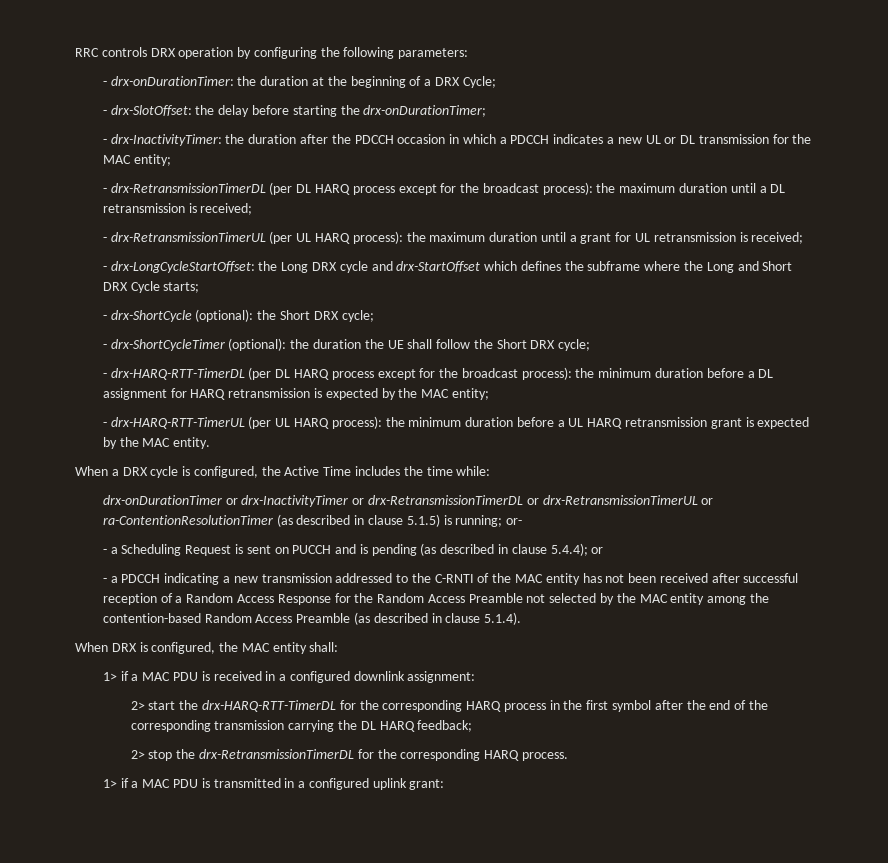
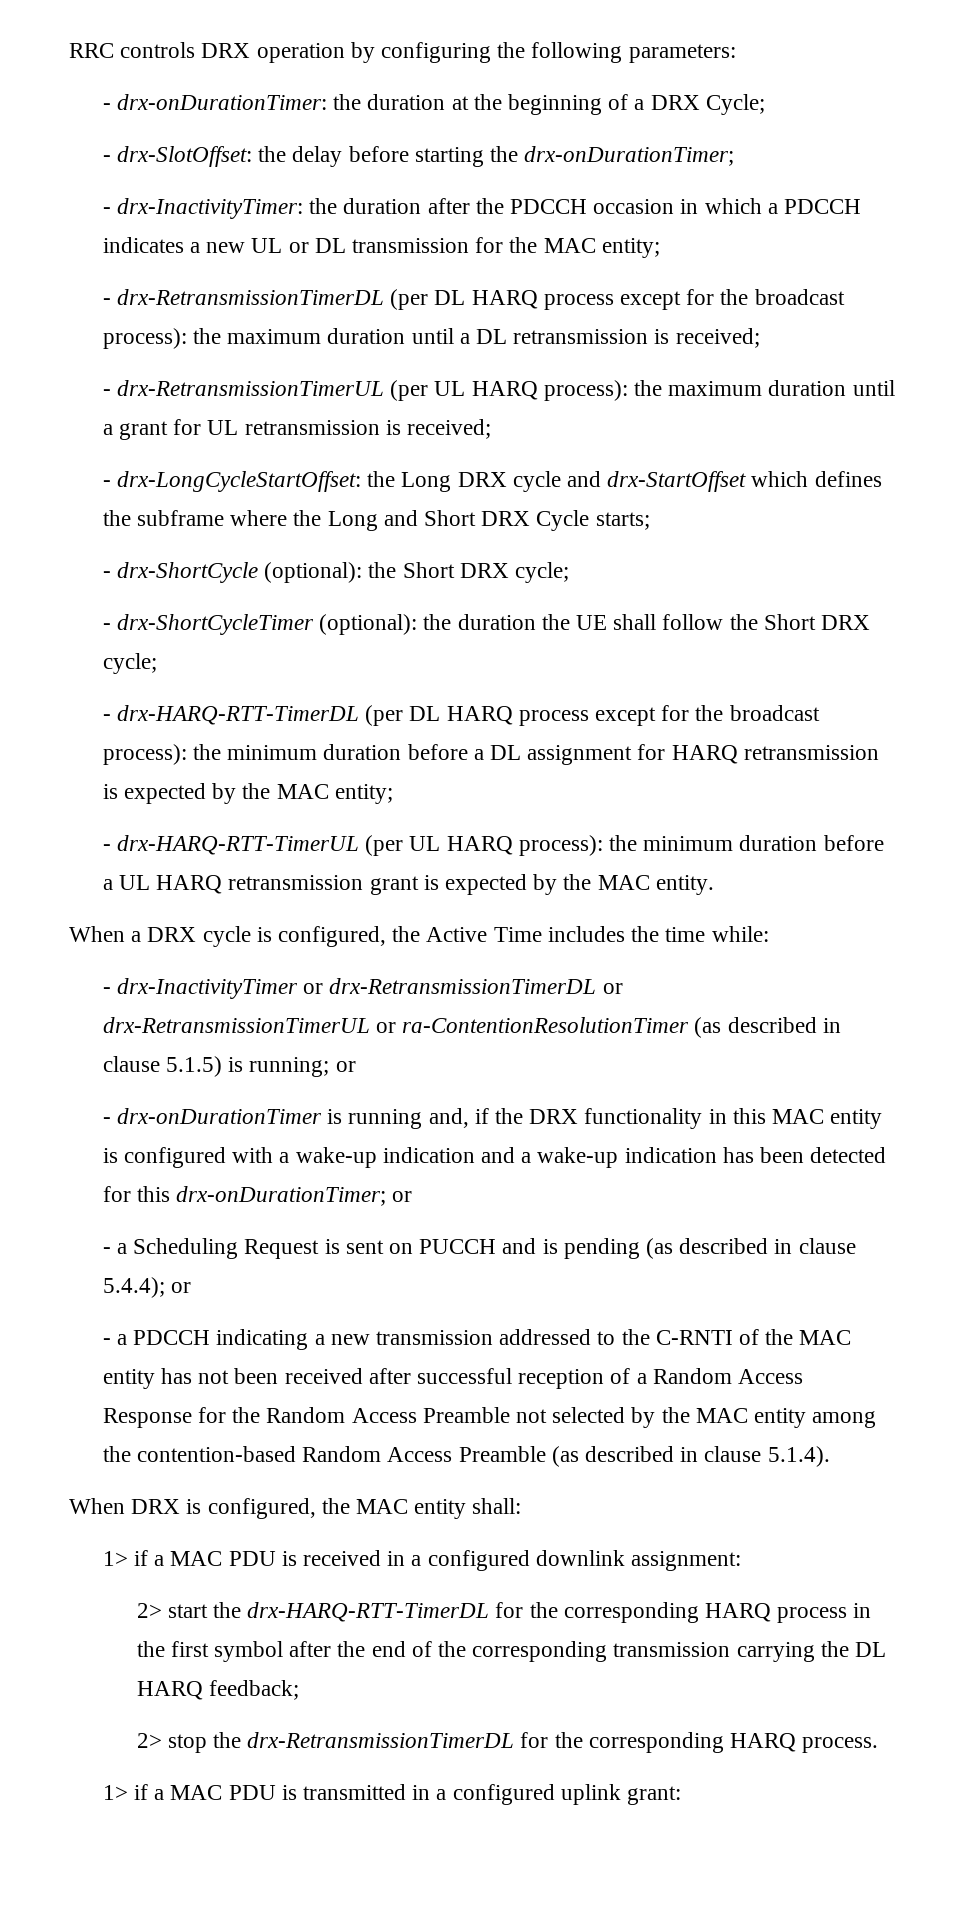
- drx-onDurationTimer or drx-InactivityTimer or drx-RetransmissionTimerDL or drx-RetransmissionTimerUL or ra-ContentionResolutionTimer (as described in clause 5.1.5) is running; or-
+ - drx-InactivityTimer or drx-RetransmissionTimerDL or drx-RetransmissionTimerUL or ra-ContentionResolutionTimer (as described in clause 5.1.5) is running; or
+ - drx-onDurationTimer is running and, if the DRX functionality in this MAC entity is configured with a wake-up indication and a wake-up indication has been detected for this drx-onDurationTimer; or

